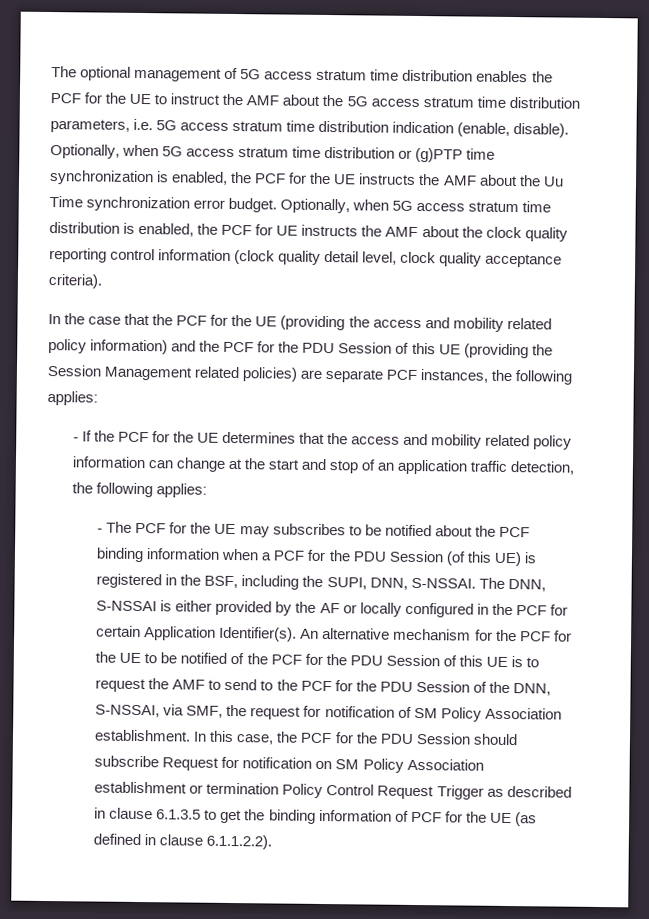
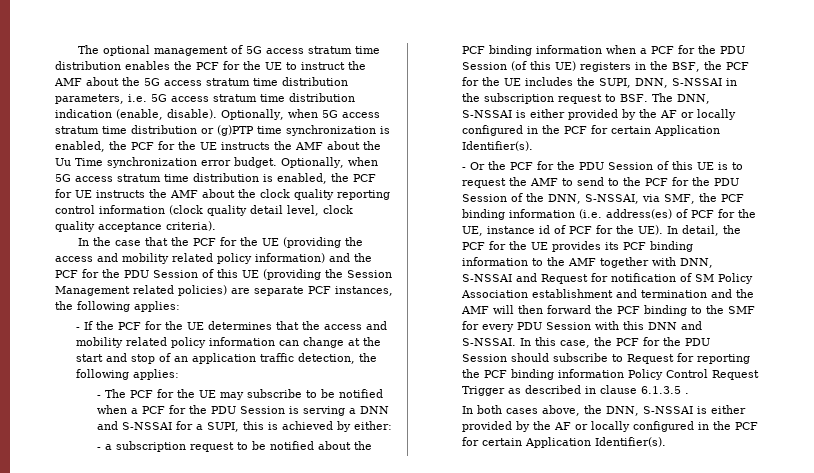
- - The PCF for the UE may subscribes to be notified about the PCF binding information when a PCF for the PDU Session (of this UE) is registered in the BSF, including the SUPI, DNN, S-NSSAI. The DNN, S-NSSAI is either provided by the AF or locally configured in the PCF for certain Application Identifier(s). An alternative mechanism for the PCF for the UE to be notified of the PCF for the PDU Session of this UE is to request the AMF to send to the PCF for the PDU Session of the DNN, S-NSSAI, via SMF, the request for notification of SM Policy Association establishment.
+ - The PCF for the UE may subscribe to be notified when a PCF for the PDU Session is serving a DNN and S-NSSAI for a SUPI, this is achieved by either:
+ - a subscription request to be notified about the PCF binding information when a PCF for the PDU Session (of this UE) registers in the BSF, the PCF for the UE includes the SUPI, DNN, S-NSSAI in the subscription request to BSF. The DNN, S-NSSAI is either provided by the AF or locally configured in the PCF for certain Application Identifier(s).
+ - Or the PCF for the PDU Session of this UE is to request the AMF to send to the PCF for the PDU Session of the DNN, S-NSSAI, via SMF, the PCF binding information (i.e. address(es) of PCF for the UE, instance id of PCF for the UE). In detail, the PCF for the UE provides its PCF binding information to the AMF together with DNN, S-NSSAI and Request for notification of SM Policy Association establishment and termination and the AMF will then forward the PCF binding to the SMF for every PDU Session with this DNN and S-NSSAI.
- In this case, the PCF for the PDU Session should subscribe Request for notification on SM Policy Association establishment or termination Policy Control Request Trigger as described in clause 6.1.3.5 to get the binding information of PCF for the UE (as defined in clause 6.1.1.2.2).
+ In this case, the PCF for the PDU Session should subscribe to Request for reporting the PCF binding information Policy Control Request Trigger as described in clause 6.1.3.5 .
+ In both cases above, the DNN, S-NSSAI is either provided by the AF or locally configured in the PCF for certain Application Identifier(s).

